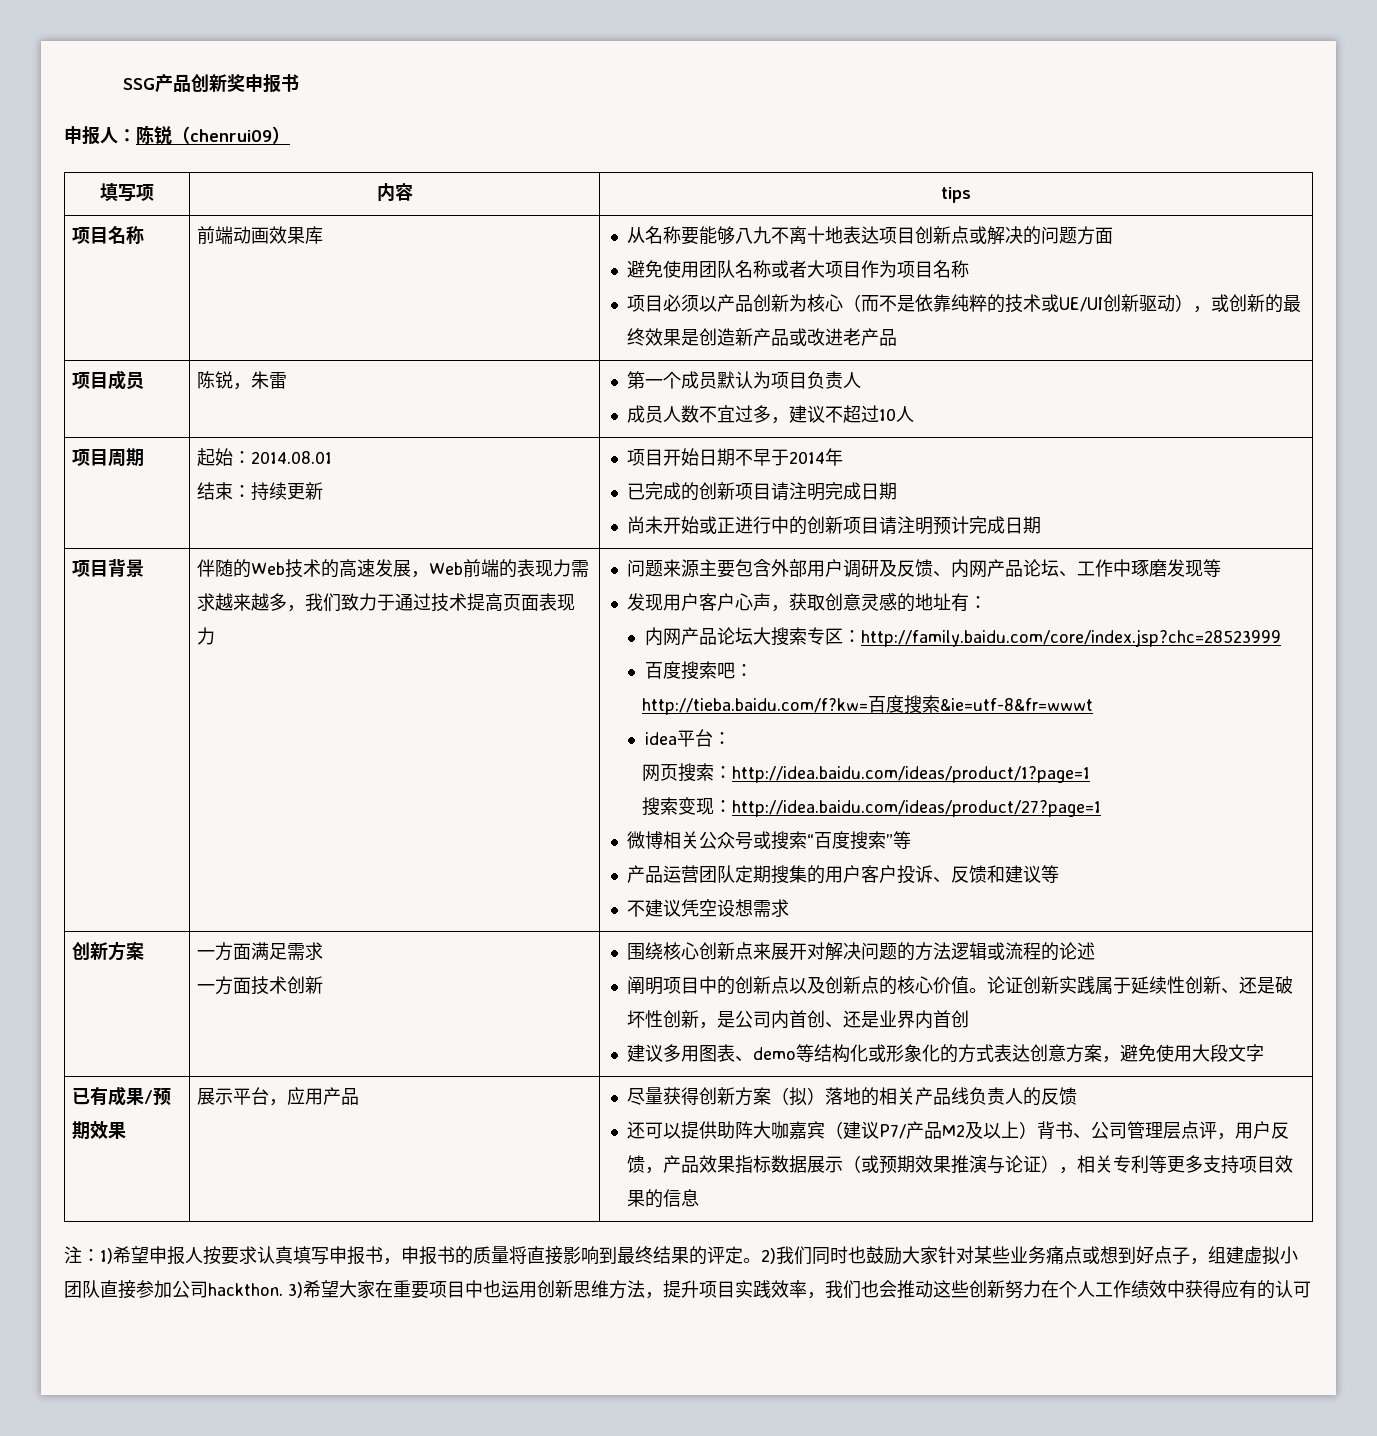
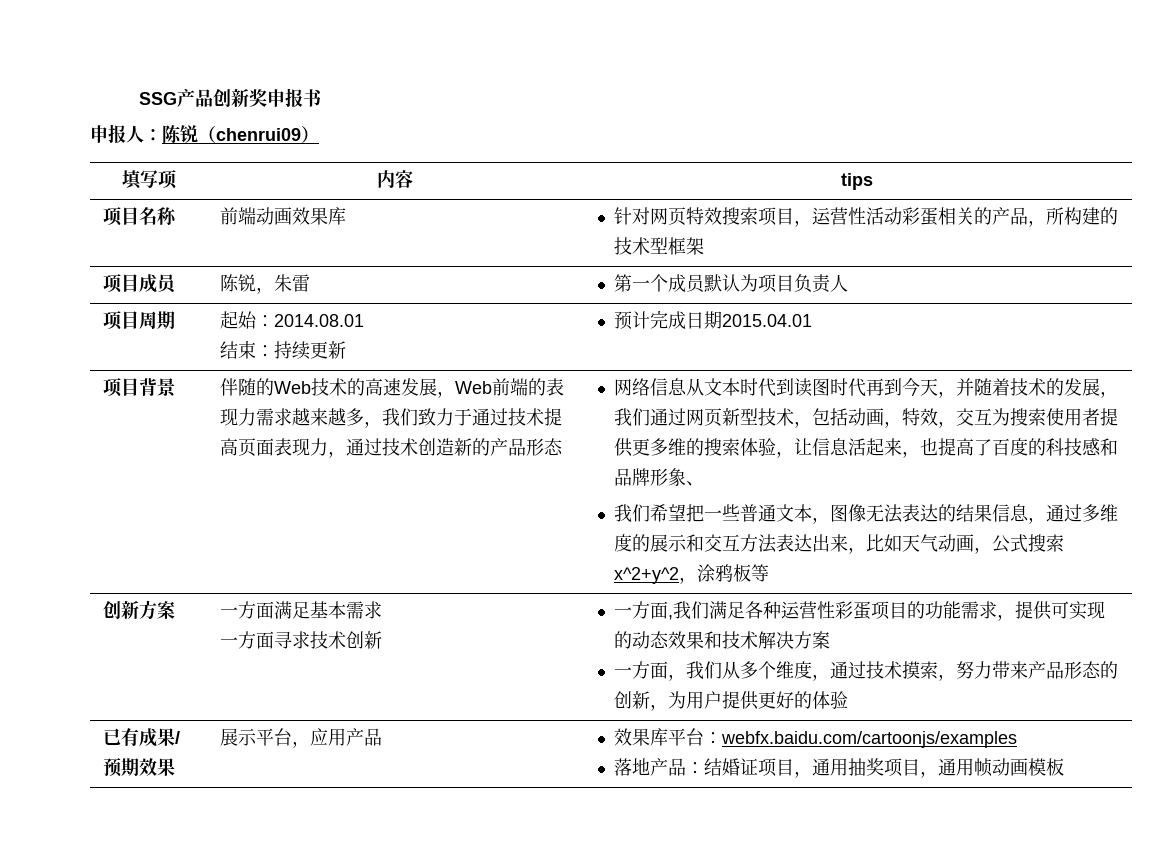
- 从名称要能够八九不离十地表达项目创新点或解决的问题方面
- 避免使用团队名称或者大项目作为项目名称
- 项目必须以产品创新为核心（而不是依靠纯粹的技术或UE/UI创新驱动），或创新的最终效果是创造新产品或改进老产品
+ 针对网页特效搜索项目，运营性活动彩蛋相关的产品，所构建的技术型框架
  项目成员 | 陈锐，朱雷 | 第一个成员默认为项目负责人
- 成员人数不宜过多，建议不超过10人
  项目周期 | 起始：2014.08.01
- 结束：持续更新 | 项目开始日期不早于2014年
- 已完成的创新项目请注明完成日期
- 尚未开始或正进行中的创新项目请注明预计完成日期
+ 结束：持续更新 | 预计完成日期2015.04.01
- 伴随的Web技术的高速发展，Web前端的表现力需求越来越多，我们致力于通过技术提高页面表现力 | 问题来源主要包含外部用户调研及反馈、内网产品论坛、工作中琢磨发现等
- 发现用户客户心声，获取创意灵感的地址有：
- 内网产品论坛大搜索专区：http://family.baidu.com/core/index.jsp?chc=28523999
- 百度搜索吧：
- http://tieba.baidu.com/f?kw=百度搜索&ie=utf-8&fr=wwwt
- idea平台：
- 网页搜索：http://idea.baidu.com/ideas/product/1?page=1
- 搜索变现：http://idea.baidu.com/ideas/product/27?page=1
- 微博相关公众号或搜索“百度搜索”等
- 产品运营团队定期搜集的用户客户投诉、反馈和建议等
- 不建议凭空设想需求
+ 伴随的Web技术的高速发展，Web前端的表现力需求越来越多，我们致力于通过技术提高页面表现力，通过技术创造新的产品形态 | 网络信息从文本时代到读图时代再到今天，并随着技术的发展，我们通过网页新型技术，包括动画，特效，交互为搜索使用者提供更多维的搜索体验，让信息活起来，也提高了百度的科技感和品牌形象、
+ 我们希望把一些普通文本，图像无法表达的结果信息，通过多维度的展示和交互方法表达出来，比如天气动画，公式搜索x^2+y^2，涂鸦板等
- 一方面满足需求
+ 一方面满足基本需求
- 一方面技术创新
+ 一方面寻求技术创新
- 围绕核心创新点来展开对解决问题的方法逻辑或流程的论述
- 阐明项目中的创新点以及创新点的核心价值。论证创新实践属于延续性创新、还是破坏性创新，是公司内首创、还是业界内首创
- 建议多用图表、demo等结构化或形象化的方式表达创意方案，避免使用大段文字
+ 一方面,我们满足各种运营性彩蛋项目的功能需求，提供可实现的动态效果和技术解决方案
+ 一方面，我们从多个维度，通过技术摸索，努力带来产品形态的创新，为用户提供更好的体验
- 尽量获得创新方案（拟）落地的相关产品线负责人的反馈
- 还可以提供助阵大咖嘉宾（建议P7/产品M2及以上）背书、公司管理层点评，用户反馈，产品效果指标数据展示（或预期效果推演与论证），相关专利等更多支持项目效果的信息
- 注：1)希望申报人按要求认真填写申报书，申报书的质量将直接影响到最终结果的评定。2)我们同时也鼓励大家针对某些业务痛点或想到好点子，组建虚拟小团队直接参加公司hackthon. 3)希望大家在重要项目中也运用创新思维方法，提升项目实践效率，我们也会推动这些创新努力在个人工作绩效中获得应有的认可
+ 效果库平台：webfx.baidu.com/cartoonjs/examples
+ 落地产品：结婚证项目，通用抽奖项目，通用帧动画模板

